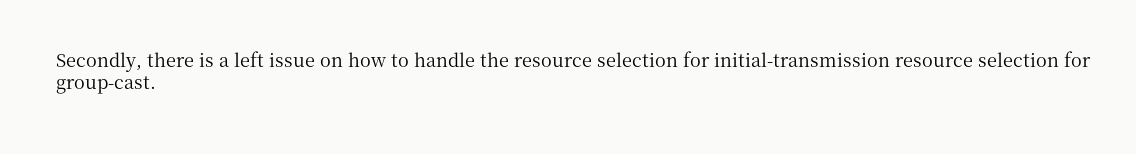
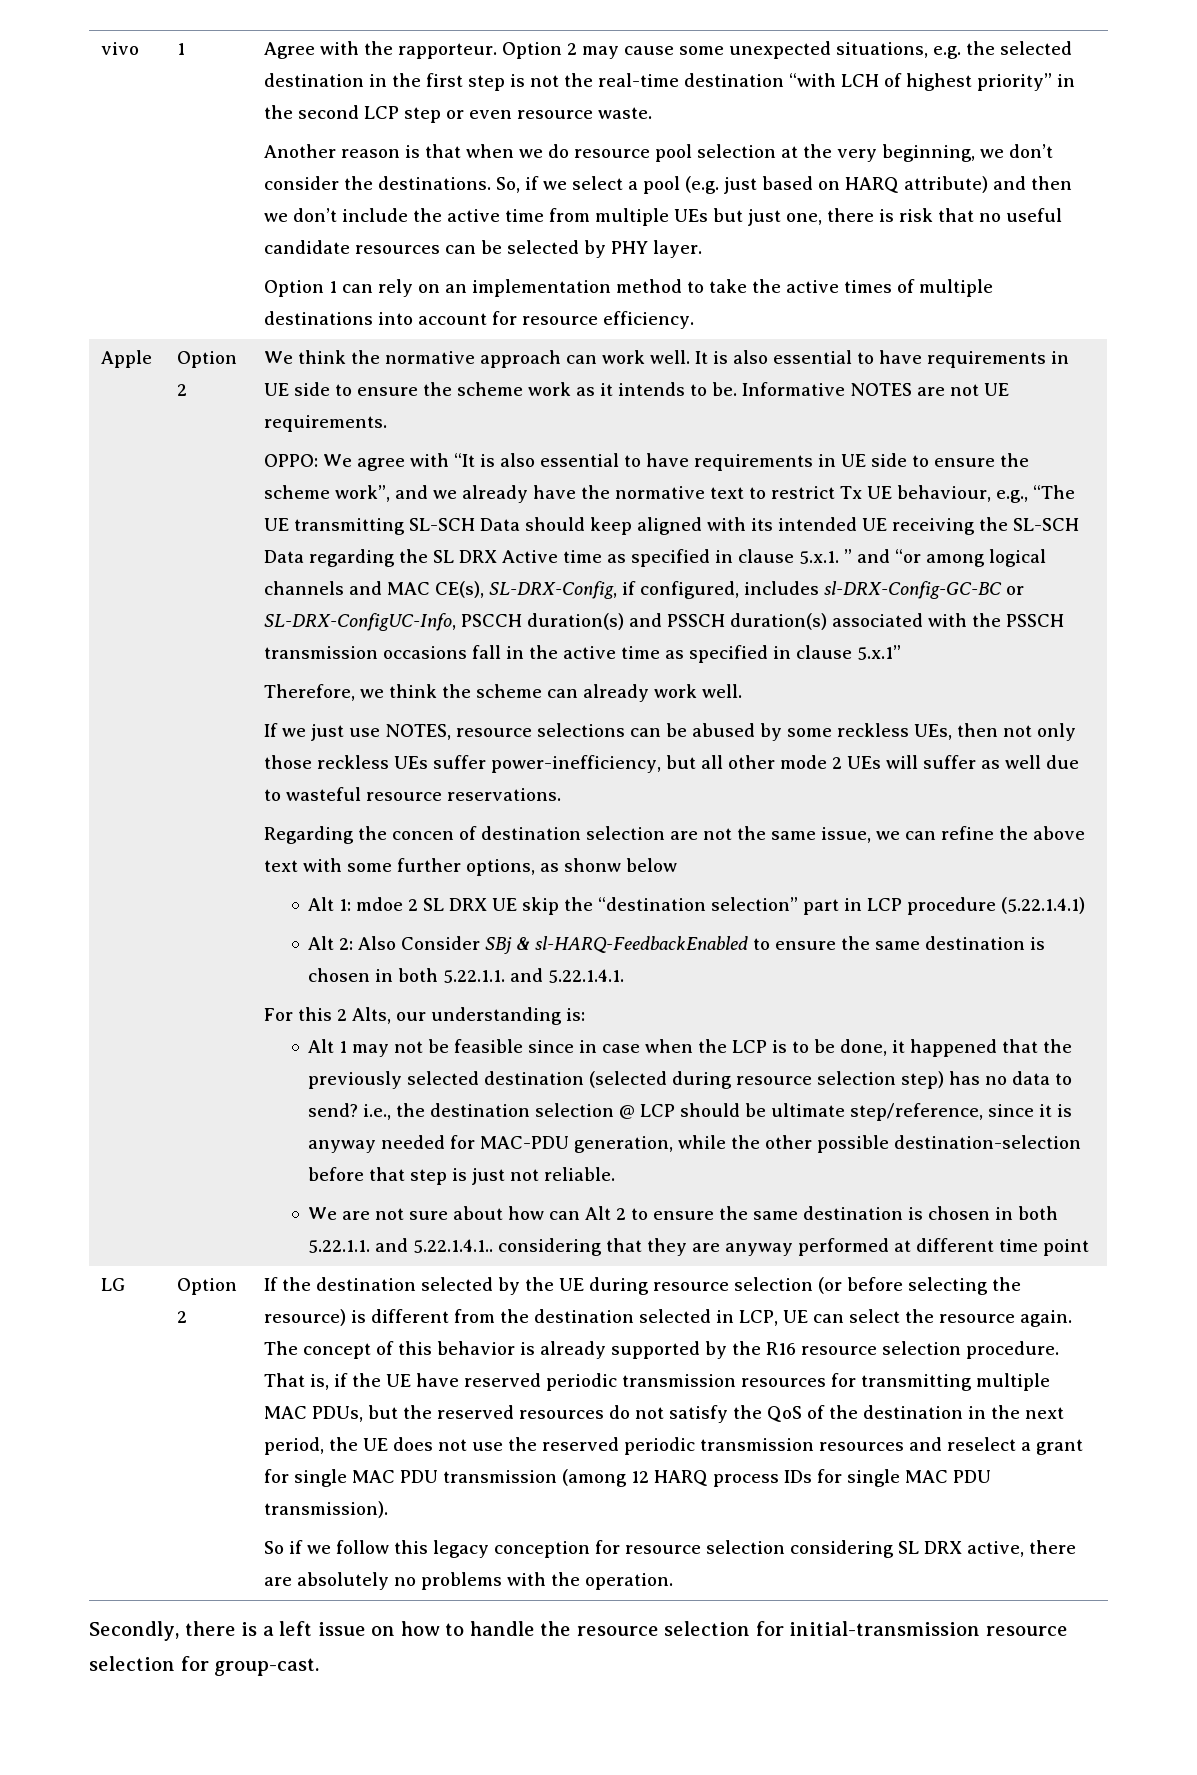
+ vivo | 1 | Agree with the rapporteur. Option 2 may cause some unexpected situations, e.g. the selected destination in the first step is not the real-time destination “with LCH of highest priority” in the second LCP step or even resource waste.
+ Another reason is that when we do resource pool selection at the very beginning, we don’t consider the destinations. So, if we select a pool (e.g. just based on HARQ attribute) and then we don’t include the active time from multiple UEs but just one, there is risk that no useful candidate resources can be selected by PHY layer.
+ Option 1 can rely on an implementation method to take the active times of multiple destinations into account for resource efficiency.
+ Apple | Option 2 | We think the normative approach can work well. It is also essential to have requirements in UE side to ensure the scheme work as it intends to be. Informative NOTES are not UE requirements.
+ OPPO: We agree with “It is also essential to have requirements in UE side to ensure the scheme work”, and we already have the normative text to restrict Tx UE behaviour, e.g., “The UE transmitting SL-SCH Data should keep aligned with its intended UE receiving the SL-SCH Data regarding the SL DRX Active time as specified in clause 5.x.1. ” and “or among logical channels and MAC CE(s), SL-DRX-Config, if configured, includes sl-DRX-Config-GC-BC or SL-DRX-ConfigUC-Info, PSCCH duration(s) and PSSCH duration(s) associated with the PSSCH transmission occasions fall in the active time as specified in clause 5.x.1”
+ Therefore, we think the scheme can already work well.
+ If we just use NOTES, resource selections can be abused by some reckless UEs, then not only those reckless UEs suffer power-inefficiency, but all other mode 2 UEs will suffer as well due to wasteful resource reservations.
+ Regarding the concen of destination selection are not the same issue, we can refine the above text with some further options, as shonw below
+ Alt 1: mdoe 2 SL DRX UE skip the “destination selection” part in LCP procedure (5.22.1.4.1)
+ Alt 2: Also Consider SBj & sl-HARQ-FeedbackEnabled to ensure the same destination is chosen in both 5.22.1.1. and 5.22.1.4.1.
+ For this 2 Alts, our understanding is:
+ Alt 1 may not be feasible since in case when the LCP is to be done, it happened that the previously selected destination (selected during resource selection step) has no data to send? i.e., the destination selection @ LCP should be ultimate step/reference, since it is anyway needed for MAC-PDU generation, while the other possible destination-selection before that step is just not reliable.
+ We are not sure about how can Alt 2 to ensure the same destination is chosen in both 5.22.1.1. and 5.22.1.4.1.. considering that they are anyway performed at different time point
+ LG | Option 2 | If the destination selected by the UE during resource selection (or before selecting the resource) is different from the destination selected in LCP, UE can select the resource again. The concept of this behavior is already supported by the R16 resource selection procedure. That is, if the UE have reserved periodic transmission resources for transmitting multiple MAC PDUs, but the reserved resources do not satisfy the QoS of the destination in the next period, the UE does not use the reserved periodic transmission resources and reselect a grant for single MAC PDU transmission (among 12 HARQ process IDs for single MAC PDU transmission).
+ So if we follow this legacy conception for resource selection considering SL DRX active, there are absolutely no problems with the operation.

